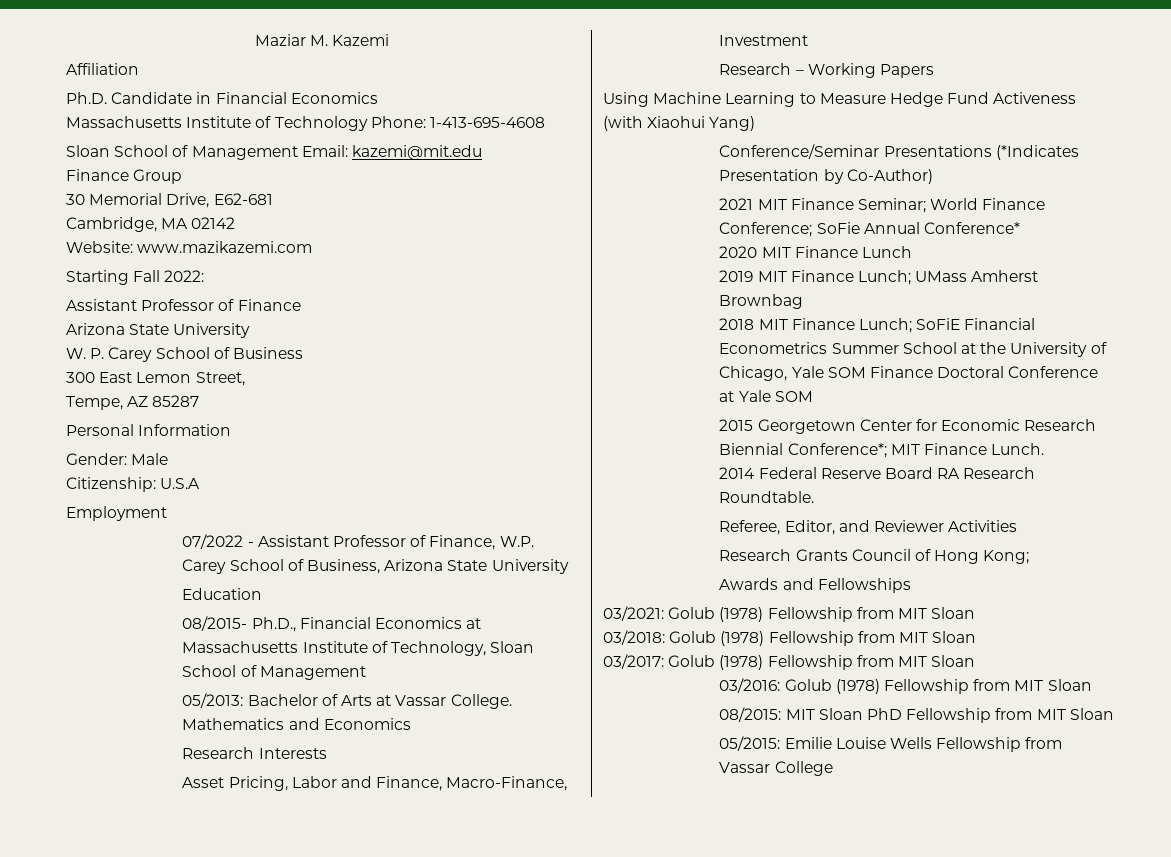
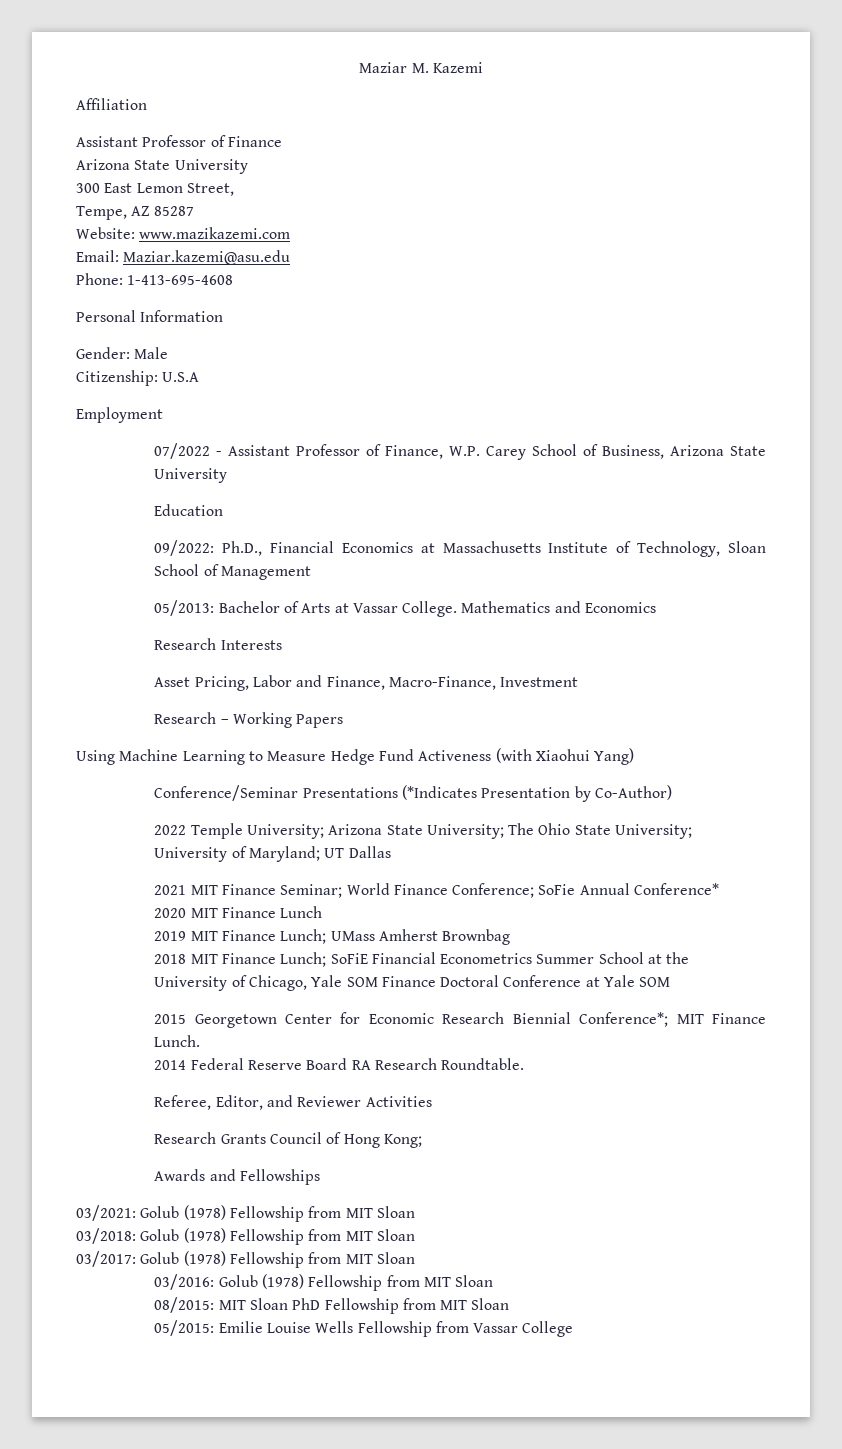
- Ph.D. Candidate in Financial Economics
- Massachusetts Institute of Technology Phone: 1-413-695-4608
- Sloan School of Management Email: kazemi@mit.edu
- Finance Group
- 30 Memorial Drive, E62-681
- Cambridge, MA 02142
- Website: www.mazikazemi.com
- Starting Fall 2022:
- W. P. Carey School of Business
+ Website: www.mazikazemi.com
+ Email: Maziar.kazemi@asu.edu
+ Phone: 1-413-695-4608
- 08/2015- Ph.D., Financial Economics at Massachusetts Institute of Technology, Sloan School of Management
+ 09/2022: Ph.D., Financial Economics at Massachusetts Institute of Technology, Sloan School of Management
+ 2022 Temple University; Arizona State University; The Ohio State University; University of Maryland; UT Dallas

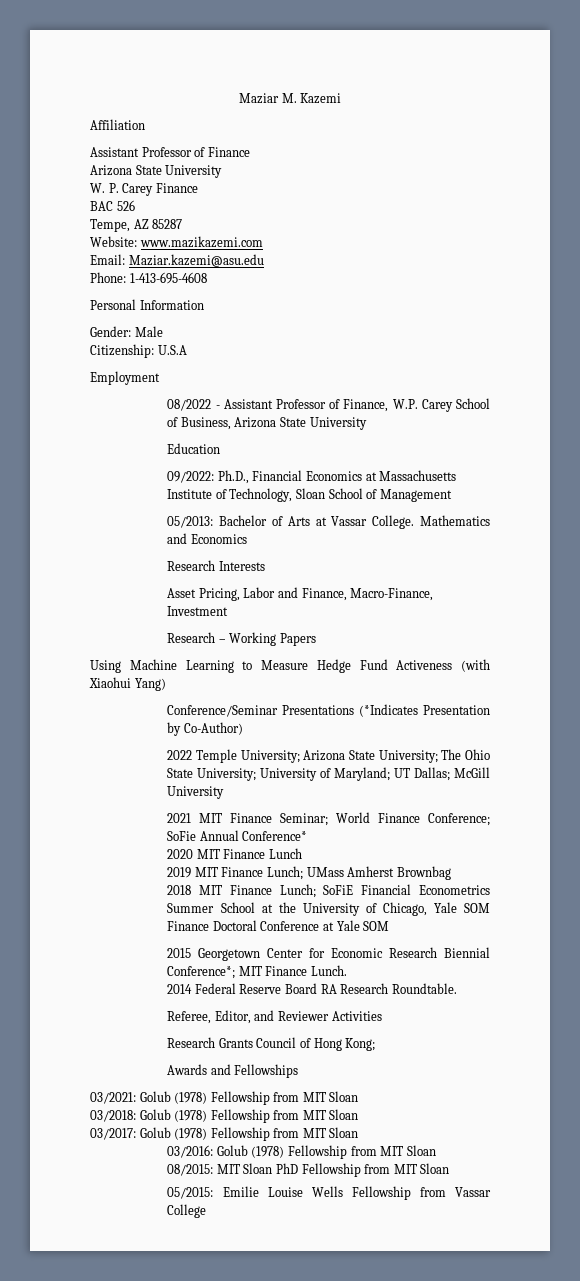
- 300 East Lemon Street,
+ W. P. Carey Finance
+ BAC 526
- 07/2022 - Assistant Professor of Finance, W.P. Carey School of Business, Arizona State University
+ 08/2022 - Assistant Professor of Finance, W.P. Carey School of Business, Arizona State University
- 2022 Temple University; Arizona State University; The Ohio State University; University of Maryland; UT Dallas
+ 2022 Temple University; Arizona State University; The Ohio State University; University of Maryland; UT Dallas; McGill University

